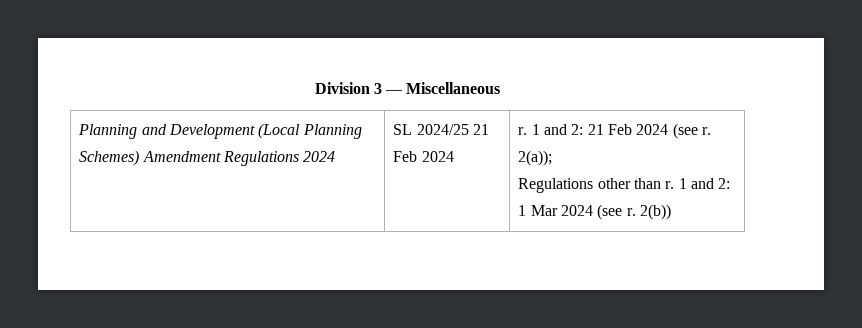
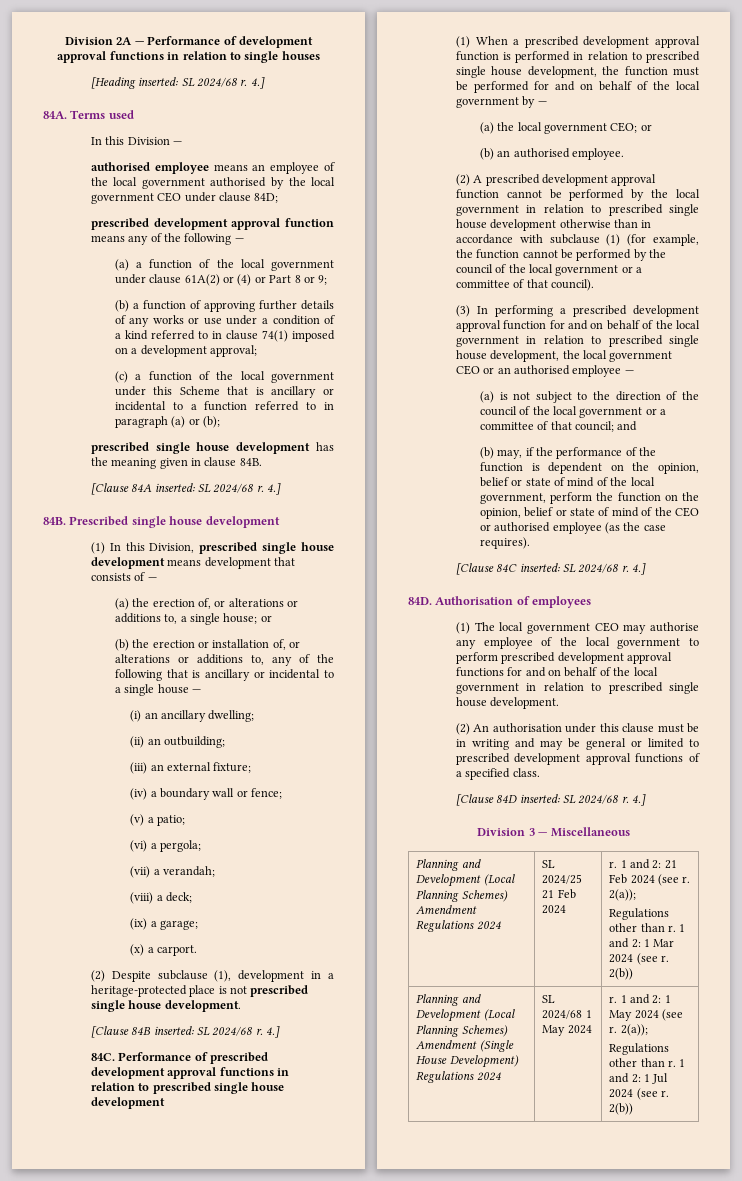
+ Division 2A — Performance of development approval functions in relation to single houses
+ [Heading inserted: SL 2024/68 r. 4.]
+ 84A. Terms used
+ In this Division —
+ authorised employee means an employee of the local government authorised by the local government CEO under clause 84D;
+ prescribed development approval function means any of the following —
+ (a) a function of the local government under clause 61A(2) or (4) or Part 8 or 9;
+ (b) a function of approving further details of any works or use under a condition of a kind referred to in clause 74(1) imposed on a development approval;
+ (c) a function of the local government under this Scheme that is ancillary or incidental to a function referred to in paragraph (a) or (b);
+ prescribed single house development has the meaning given in clause 84B.
+ [Clause 84A inserted: SL 2024/68 r. 4.]
+ 84B. Prescribed single house development
+ (1) In this Division, prescribed single house development means development that consists of —
+ (a) the erection of, or alterations or additions to, a single house; or
+ (b) the erection or installation of, or alterations or additions to, any of the following that is ancillary or incidental to a single house —
+ (i) an ancillary dwelling;
+ (ii) an outbuilding;
+ (iii) an external fixture;
+ (iv) a boundary wall or fence;
+ (v) a patio;
+ (vi) a pergola;
+ (vii) a verandah;
+ (viii) a deck;
+ (ix) a garage;
+ (x) a carport.
+ (2) Despite subclause (1), development in a heritage-protected place is not prescribed single house development.
+ [Clause 84B inserted: SL 2024/68 r. 4.]
+ 84C. Performance of prescribed development approval functions in relation to prescribed single house development
+ (1) When a prescribed development approval function is performed in relation to prescribed single house development, the function must be performed for and on behalf of the local government by —
+ (a) the local government CEO; or
+ (b) an authorised employee.
+ (2) A prescribed development approval function cannot be performed by the local government in relation to prescribed single house development otherwise than in accordance with subclause (1) (for example, the function cannot be performed by the council of the local government or a committee of that council).
+ (3) In performing a prescribed development approval function for and on behalf of the local government in relation to prescribed single house development, the local government CEO or an authorised employee —
+ (a) is not subject to the direction of the council of the local government or a committee of that council; and
+ (b) may, if the performance of the function is dependent on the opinion, belief or state of mind of the local government, perform the function on the opinion, belief or state of mind of the CEO or authorised employee (as the case requires).
+ [Clause 84C inserted: SL 2024/68 r. 4.]
+ 84D. Authorisation of employees
+ (1) The local government CEO may authorise any employee of the local government to perform prescribed development approval functions for and on behalf of the local government in relation to prescribed single house development.
+ (2) An authorisation under this clause must be in writing and may be general or limited to prescribed development approval functions of a specified class.
+ [Clause 84D inserted: SL 2024/68 r. 4.]
+ Planning and Development (Local Planning Schemes) Amendment (Single House Development) Regulations 2024 | SL 2024/68 1 May 2024 | r. 1 and 2: 1 May 2024 (see r. 2(a));
+ Regulations other than r. 1 and 2: 1 Jul 2024 (see r. 2(b))

